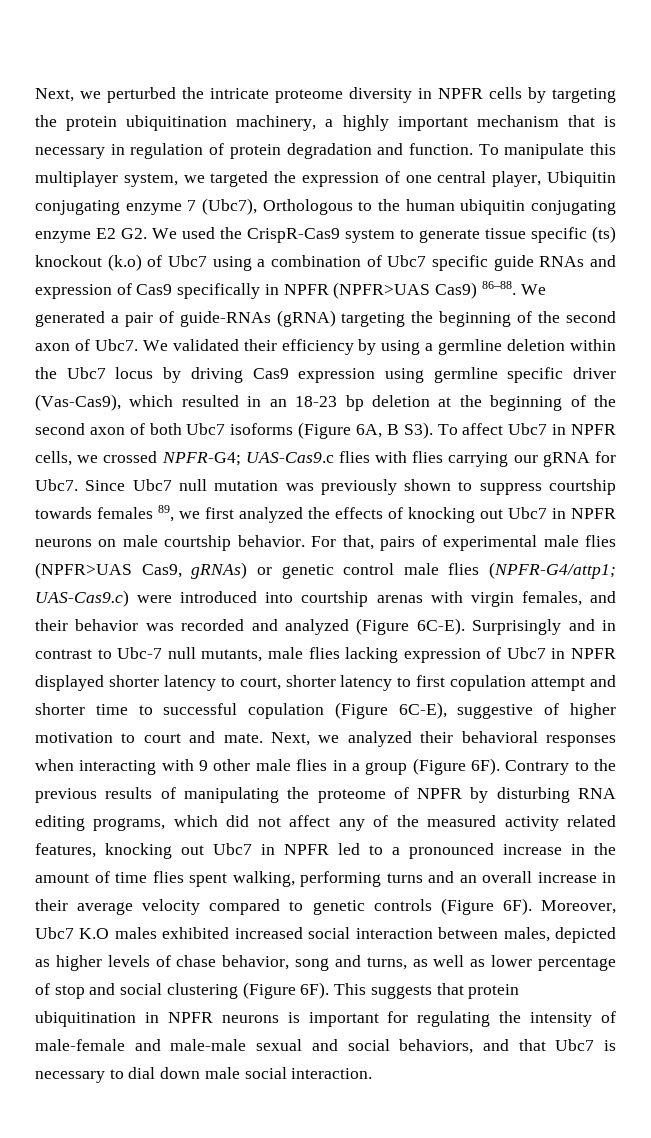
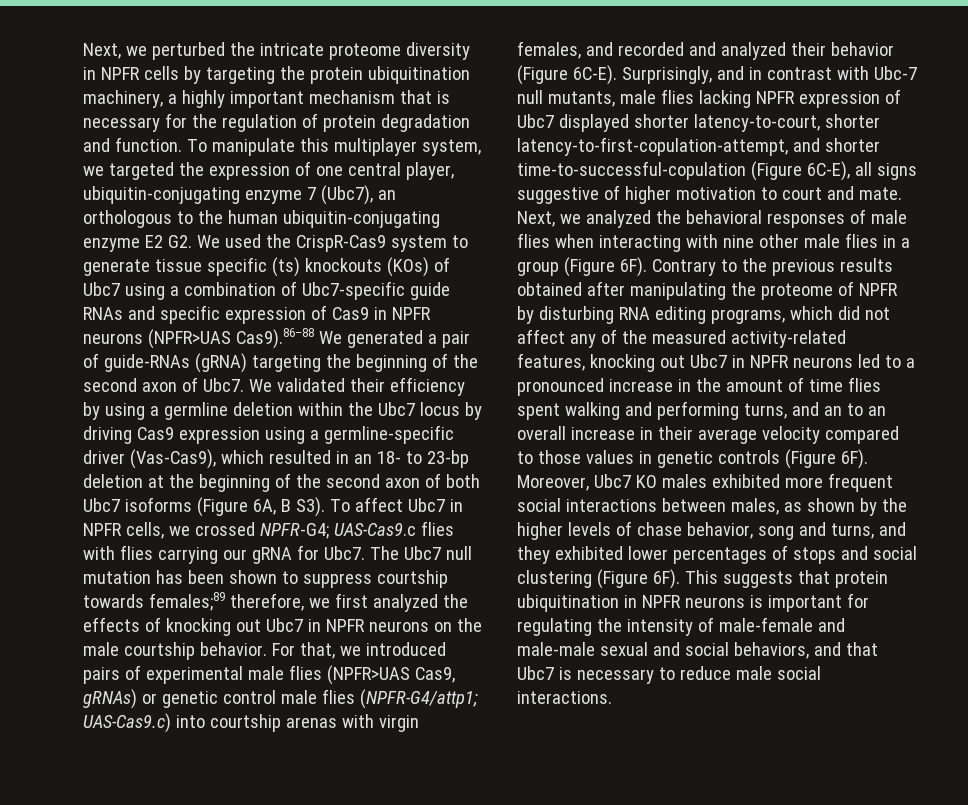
- Next, we perturbed the intricate proteome diversity in NPFR cells by targeting the protein ubiquitination machinery, a highly important mechanism that is necessary in regulation of protein degradation and function.
+ Next, we perturbed the intricate proteome diversity in NPFR cells by targeting the protein ubiquitination machinery, a highly important mechanism that is necessary for the regulation of protein degradation and function.
- To manipulate this multiplayer system, we targeted the expression of one central player, Ubiquitin conjugating enzyme 7 (Ubc7), Orthologous to the human ubiquitin conjugating enzyme E2 G2. We used the CrispR-Cas9 system to generate tissue specific (ts) knockout (k.o) of Ubc7 using a combination of Ubc7 specific guide RNAs and expression of Cas9 specifically in NPFR (NPFR>UAS Cas9) 86–88. We generated a pair of guide-RNAs (gRNA) targeting the beginning of the second axon of Ubc7.
+ To manipulate this multiplayer system, we targeted the expression of one central player, ubiquitin-conjugating enzyme 7 (Ubc7), an orthologous to the human ubiquitin-conjugating enzyme E2 G2. We used the CrispR-Cas9 system to generate tissue specific (ts) knockouts (KOs) of Ubc7 using a combination of Ubc7-specific guide RNAs and specific expression of Cas9 in NPFR neurons (NPFR>UAS Cas9).86–88 We generated a pair of guide-RNAs (gRNA) targeting the beginning of the second axon of Ubc7.
- We validated their efficiency by using a germline deletion within the Ubc7 locus by driving Cas9 expression using germline specific driver (Vas-Cas9), which resulted in an 18-23 bp deletion at the beginning of the second axon of both Ubc7 isoforms (Figure 6A, B S3). To affect Ubc7 in NPFR cells, we crossed NPFR-G4; UAS-Cas9.c flies with flies carrying our gRNA for Ubc7.
+ We validated their efficiency by using a germline deletion within the Ubc7 locus by driving Cas9 expression using a germline-specific driver (Vas-Cas9), which resulted in an 18- to 23-bp deletion at the beginning of the second axon of both Ubc7 isoforms (Figure 6A, B S3). To affect Ubc7 in NPFR cells, we crossed NPFR-G4; UAS-Cas9.c flies with flies carrying our gRNA for Ubc7.
- Since Ubc7 null mutation was previously shown to suppress courtship towards females 89, we first analyzed the effects of knocking out Ubc7 in NPFR neurons on male courtship behavior.
+ The Ubc7 null mutation has been shown to suppress courtship towards females;89 therefore, we first analyzed the effects of knocking out Ubc7 in NPFR neurons on the male courtship behavior.
- For that, pairs of experimental male flies (NPFR>UAS Cas9, gRNAs) or genetic control male flies (NPFR-G4/attp1; UAS-Cas9.c) were introduced into courtship arenas with virgin females, and their behavior was recorded and analyzed (Figure 6C-E).
+ For that, we introduced pairs of experimental male flies (NPFR>UAS Cas9, gRNAs) or genetic control male flies (NPFR-G4/attp1; UAS-Cas9.c) into courtship arenas with virgin females, and recorded and analyzed their behavior (Figure 6C-E).
- Surprisingly and in contrast to Ubc-7 null mutants, male flies lacking expression of Ubc7 in NPFR displayed shorter latency to court, shorter latency to first copulation attempt and shorter time to successful copulation (Figure 6C-E), suggestive of higher motivation to court and mate.
+ Surprisingly, and in contrast with Ubc-7 null mutants, male flies lacking NPFR expression of Ubc7 displayed shorter latency-to-court, shorter latency-to-first-copulation-attempt, and shorter time-to-successful-copulation (Figure 6C-E), all signs suggestive of higher motivation to court and mate.
- Next, we analyzed their behavioral responses when interacting with 9 other male flies in a group (Figure 6F).
+ Next, we analyzed the behavioral responses of male flies when interacting with nine other male flies in a group (Figure 6F).
- Contrary to the previous results of manipulating the proteome of NPFR by disturbing RNA editing programs, which did not affect any of the measured activity related features, knocking out Ubc7 in NPFR led to a pronounced increase in the amount of time flies spent walking, performing turns and an overall increase in their average velocity compared to genetic controls (Figure 6F).
+ Contrary to the previous results obtained after manipulating the proteome of NPFR by disturbing RNA editing programs, which did not affect any of the measured activity-related features, knocking out Ubc7 in NPFR neurons led to a pronounced increase in the amount of time flies spent walking and performing turns, and an to an overall increase in their average velocity compared to those values in genetic controls (Figure 6F).
- Moreover, Ubc7 K.O males exhibited increased social interaction between males, depicted as higher levels of chase behavior, song and turns, as well as lower percentage of stop and social clustering (Figure 6F).
+ Moreover, Ubc7 KO males exhibited more frequent social interactions between males, as shown by the higher levels of chase behavior, song and turns, and they exhibited lower percentages of stops and social clustering (Figure 6F).
- This suggests that protein ubiquitination in NPFR neurons is important for regulating the intensity of male-female and male-male sexual and social behaviors, and that Ubc7 is necessary to dial down male social interaction.
+ This suggests that protein ubiquitination in NPFR neurons is important for regulating the intensity of male-female and male-male sexual and social behaviors, and that Ubc7 is necessary to reduce male social interactions.

